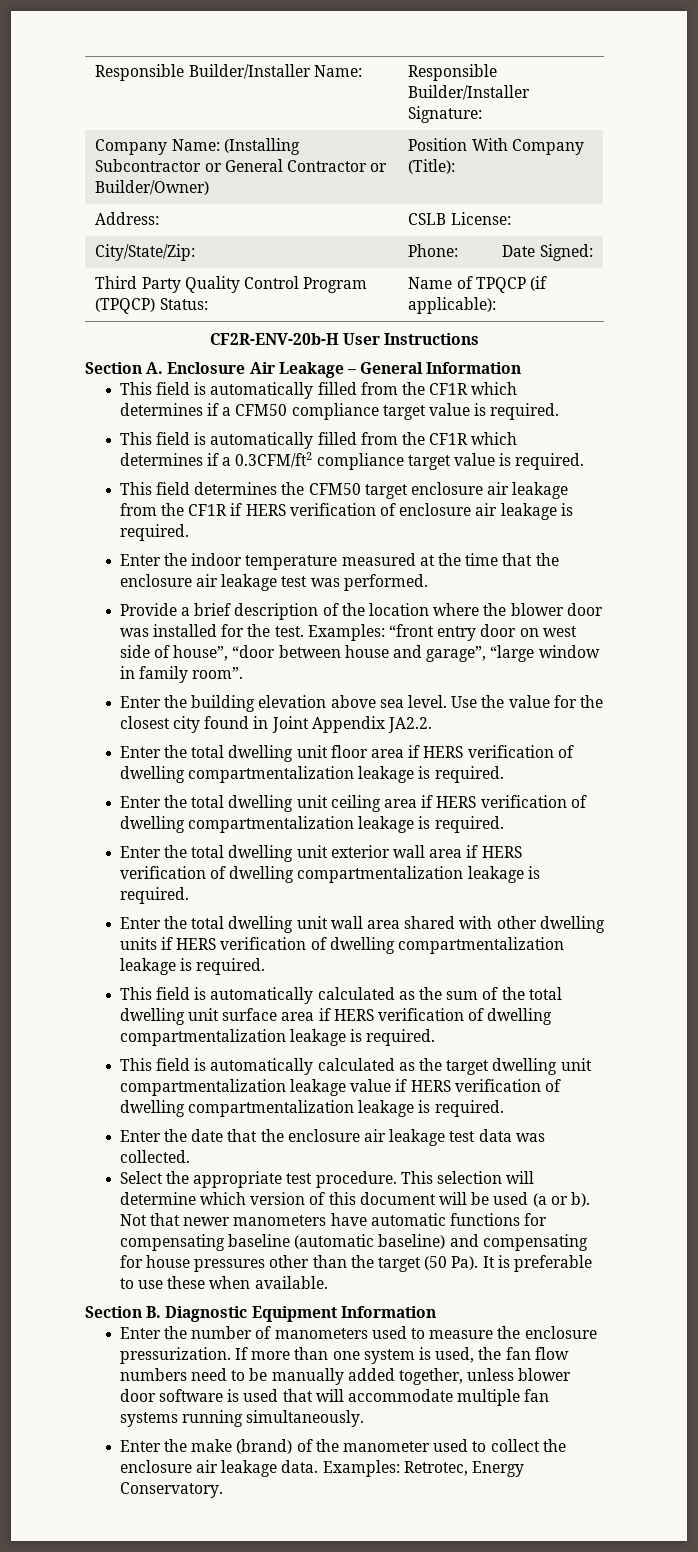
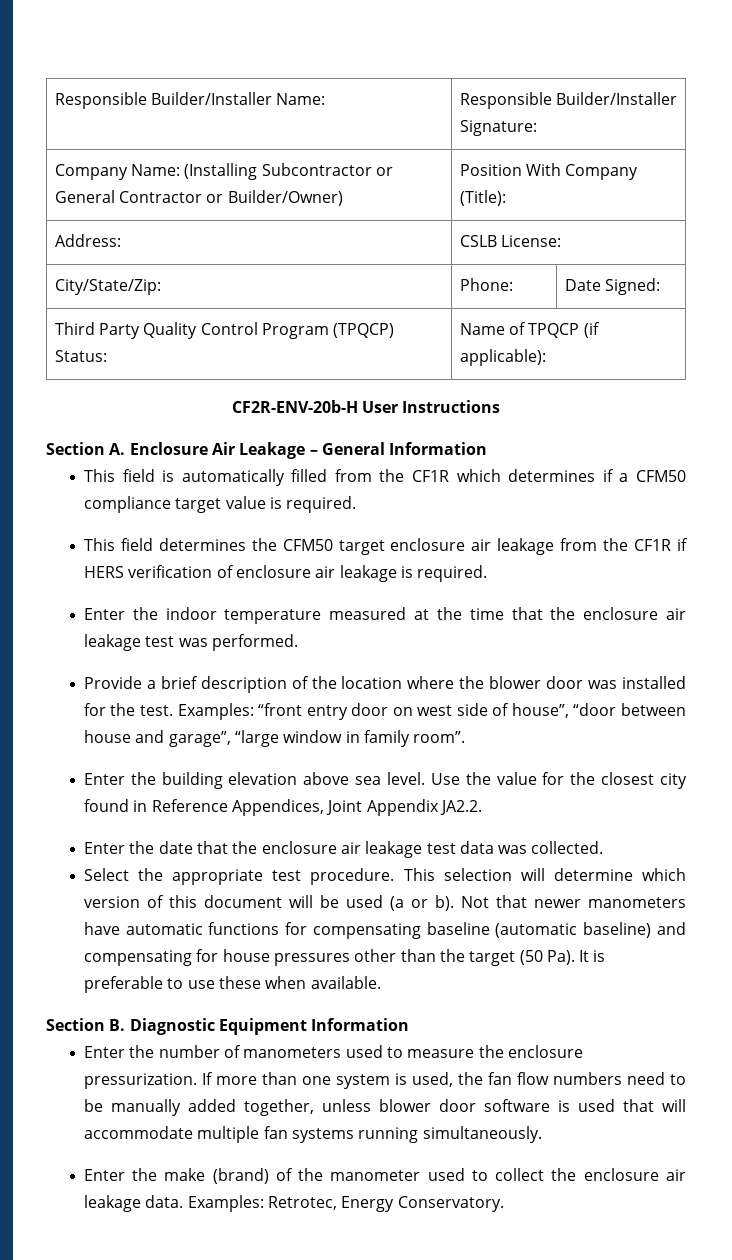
- This field is automatically filled from the CF1R which determines if a 0.3CFM/ft2 compliance target value is required.
- Use the value for the closest city found in Joint Appendix JA2.2.
+ Use the value for the closest city found in Reference Appendices, Joint Appendix JA2.2.
- Enter the total dwelling unit floor area if HERS verification of dwelling compartmentalization leakage is required.
- Enter the total dwelling unit ceiling area if HERS verification of dwelling compartmentalization leakage is required.
- Enter the total dwelling unit exterior wall area if HERS verification of dwelling compartmentalization leakage is required.
- Enter the total dwelling unit wall area shared with other dwelling units if HERS verification of dwelling compartmentalization leakage is required.
- This field is automatically calculated as the sum of the total dwelling unit surface area if HERS verification of dwelling compartmentalization leakage is required.
- This field is automatically calculated as the target dwelling unit compartmentalization leakage value if HERS verification of dwelling compartmentalization leakage is required.

